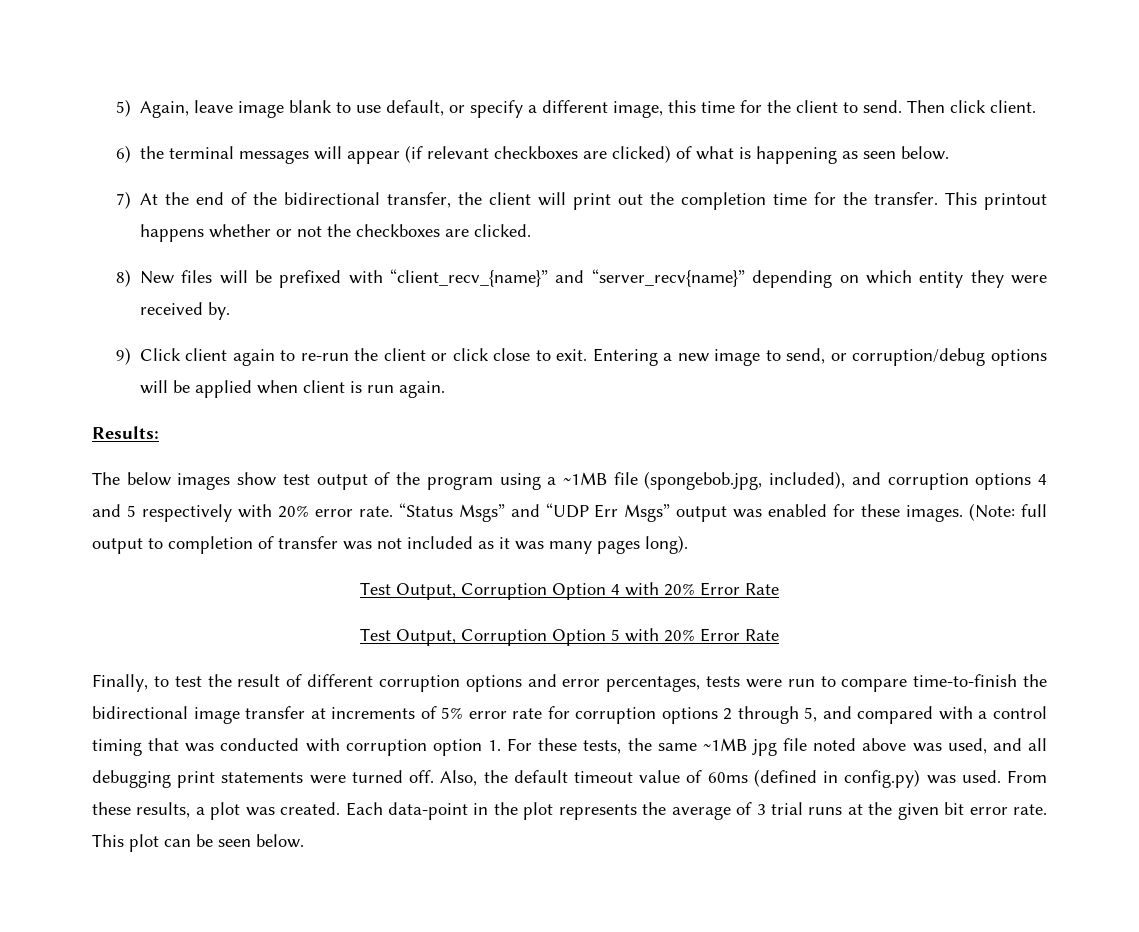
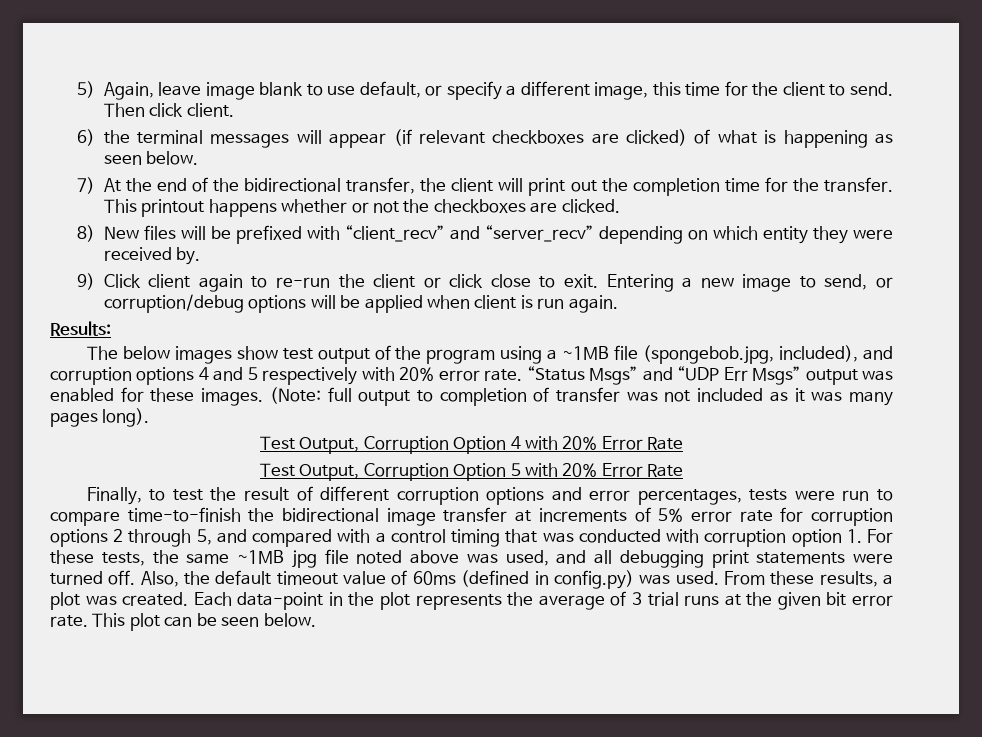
- 8) New files will be prefixed with “client_recv_{name}” and “server_recv{name}” depending on which entity they were received by.
+ 8) New files will be prefixed with “client_recv” and “server_recv” depending on which entity they were received by.

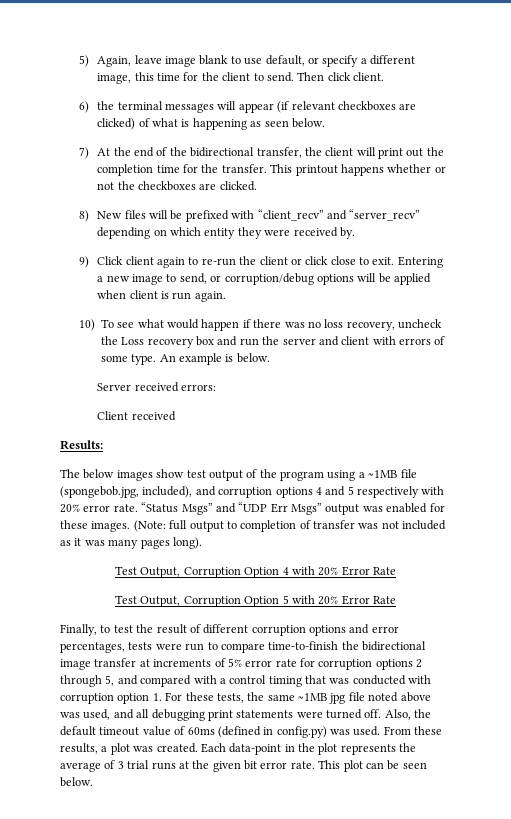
+ 10) To see what would happen if there was no loss recovery, uncheck the Loss recovery box and run the server and client with errors of some type. An example is below.
+ Server received errors:
+ Client received

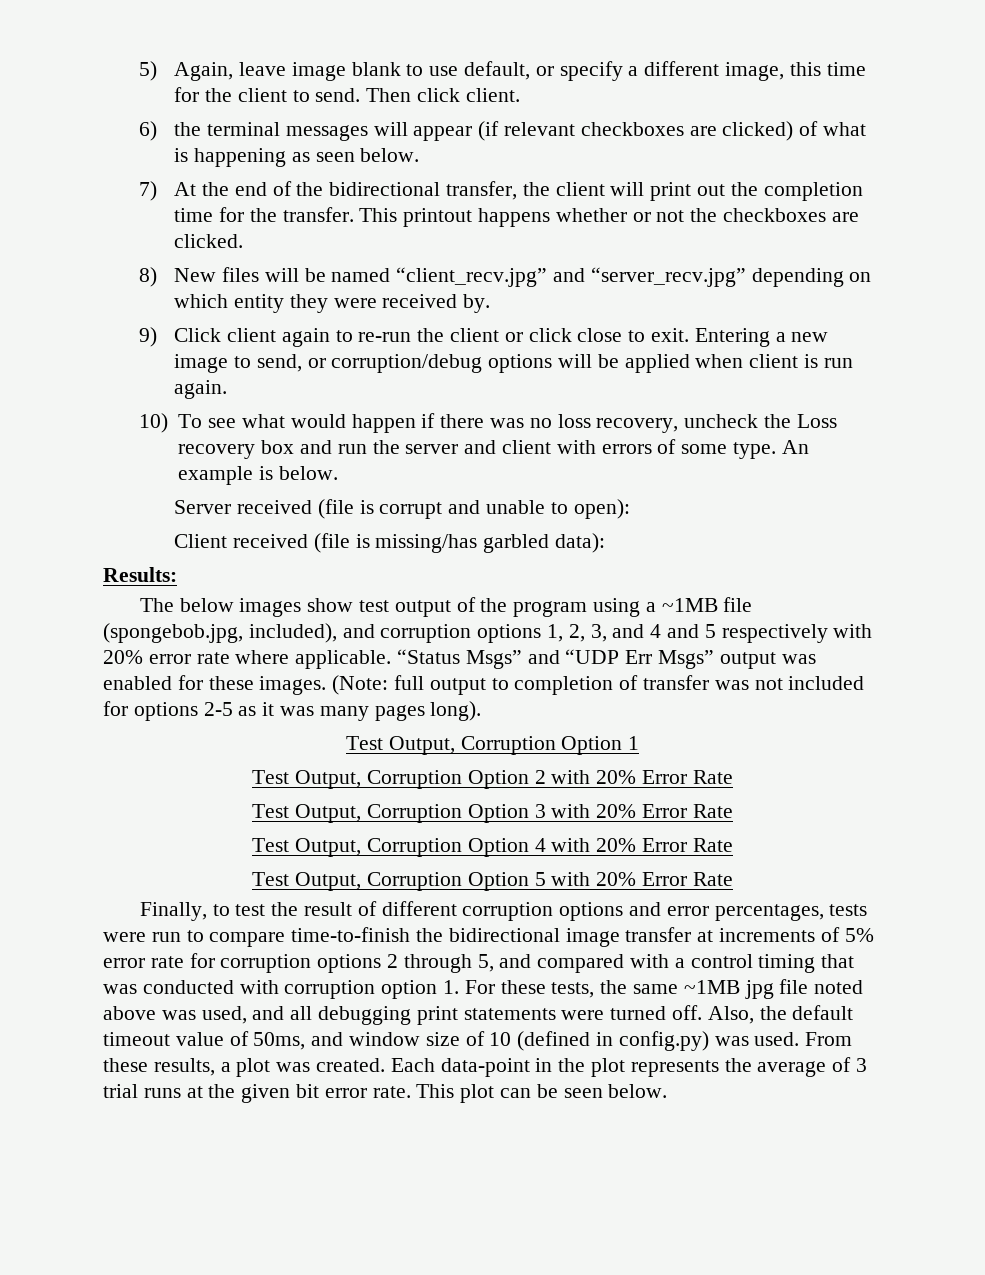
- 8) New files will be prefixed with “client_recv” and “server_recv” depending on which entity they were received by.
+ 8) New files will be named “client_recv.jpg” and “server_recv.jpg” depending on which entity they were received by.
- Server received errors:
- Client received
+ Server received (file is corrupt and unable to open):
+ Client received (file is missing/has garbled data):
- The below images show test output of the program using a ~1MB file (spongebob.jpg, included), and corruption options 4 and 5 respectively with 20% error rate.
+ The below images show test output of the program using a ~1MB file (spongebob.jpg, included), and corruption options 1, 2, 3, and 4 and 5 respectively with 20% error rate where applicable.
- (Note: full output to completion of transfer was not included as it was many pages long).
+ (Note: full output to completion of transfer was not included for options 2-5 as it was many pages long).
+ Test Output, Corruption Option 1
+ Test Output, Corruption Option 2 with 20% Error Rate
+ Test Output, Corruption Option 3 with 20% Error Rate
- Also, the default timeout value of 60ms (defined in config.py) was used.
+ Also, the default timeout value of 50ms, and window size of 10 (defined in config.py) was used.

